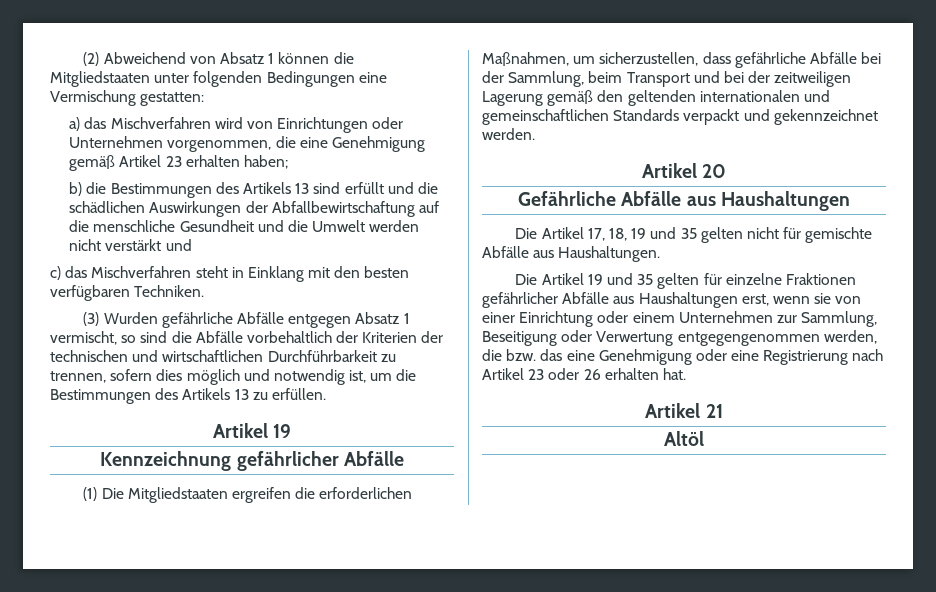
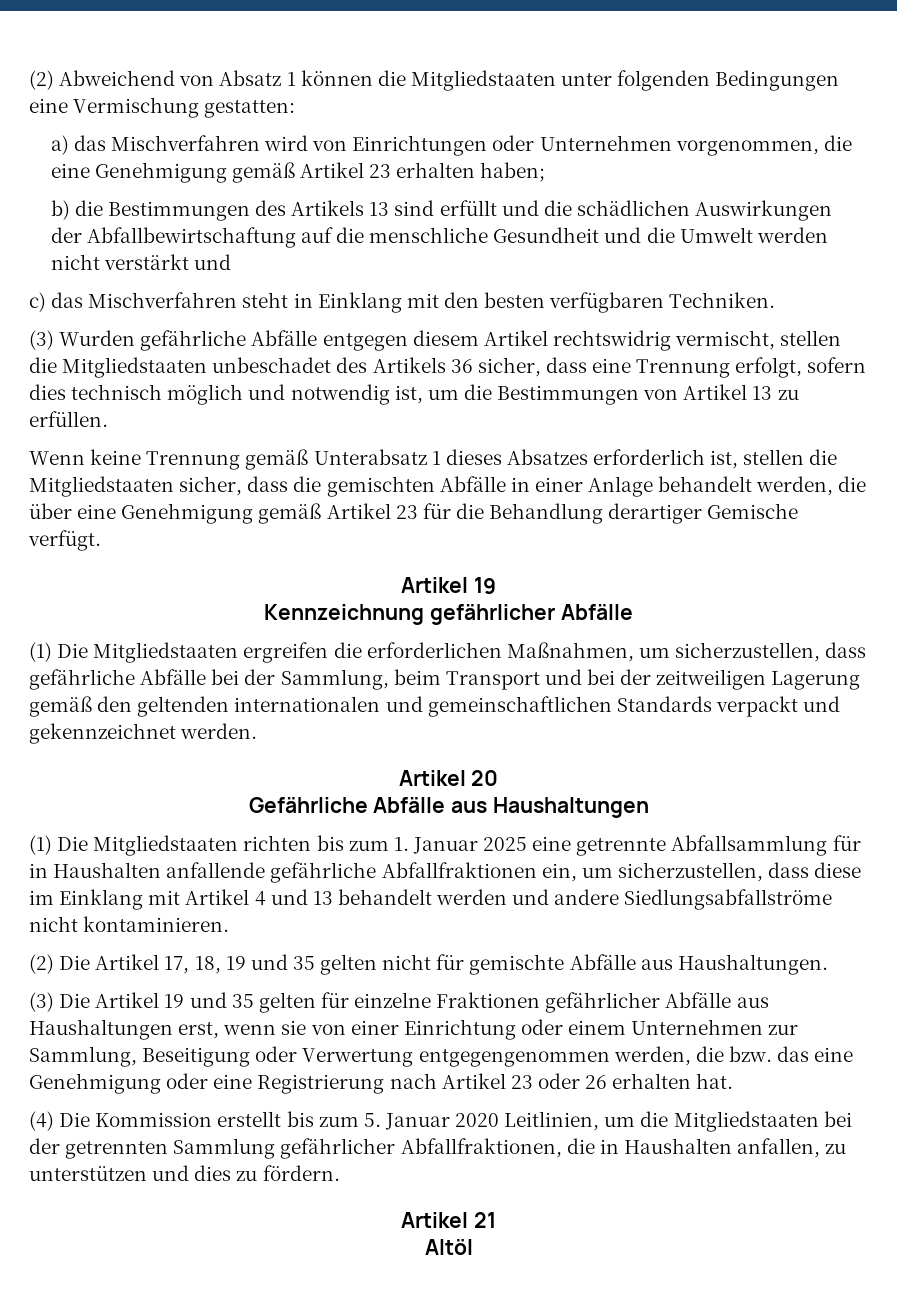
- (3) Wurden gefährliche Abfälle entgegen Absatz 1 vermischt, so sind die Abfälle vorbehaltlich der Kriterien der technischen und wirtschaftlichen Durchführbarkeit zu trennen, sofern dies möglich und notwendig ist, um die Bestimmungen des Artikels 13 zu erfüllen.
+ (3) Wurden gefährliche Abfälle entgegen diesem Artikel rechtswidrig vermischt, stellen die Mitgliedstaaten unbeschadet des Artikels 36 sicher, dass eine Trennung erfolgt, sofern dies technisch möglich und notwendig ist, um die Bestimmungen von Artikel 13 zu erfüllen.
+ Wenn keine Trennung gemäß Unterabsatz 1 dieses Absatzes erforderlich ist, stellen die Mitgliedstaaten sicher, dass die gemischten Abfälle in einer Anlage behandelt werden, die über eine Genehmigung gemäß Artikel 23 für die Behandlung derartiger Gemische verfügt.
- Die Artikel 17, 18, 19 und 35 gelten nicht für gemischte Abfälle aus Haushaltungen.
+ (1) Die Mitgliedstaaten richten bis zum 1. Januar 2025 eine getrennte Abfallsammlung für in Haushalten anfallende gefährliche Abfallfraktionen ein, um sicherzustellen, dass diese im Einklang mit Artikel 4 und 13 behandelt werden und andere Siedlungsabfallströme nicht kontaminieren.
+ (2) Die Artikel 17, 18, 19 und 35 gelten nicht für gemischte Abfälle aus Haushaltungen.
- Die Artikel 19 und 35 gelten für einzelne Fraktionen gefährlicher Abfälle aus Haushaltungen erst, wenn sie von einer Einrichtung oder einem Unternehmen zur Sammlung, Beseitigung oder Verwertung entgegengenommen werden, die bzw. das eine Genehmigung oder eine Registrierung nach Artikel 23 oder 26 erhalten hat.
+ (3) Die Artikel 19 und 35 gelten für einzelne Fraktionen gefährlicher Abfälle aus Haushaltungen erst, wenn sie von einer Einrichtung oder einem Unternehmen zur Sammlung, Beseitigung oder Verwertung entgegengenommen werden, die bzw. das eine Genehmigung oder eine Registrierung nach Artikel 23 oder 26 erhalten hat.
+ (4) Die Kommission erstellt bis zum 5. Januar 2020 Leitlinien, um die Mitgliedstaaten bei der getrennten Sammlung gefährlicher Abfallfraktionen, die in Haushalten anfallen, zu unterstützen und dies zu fördern.

